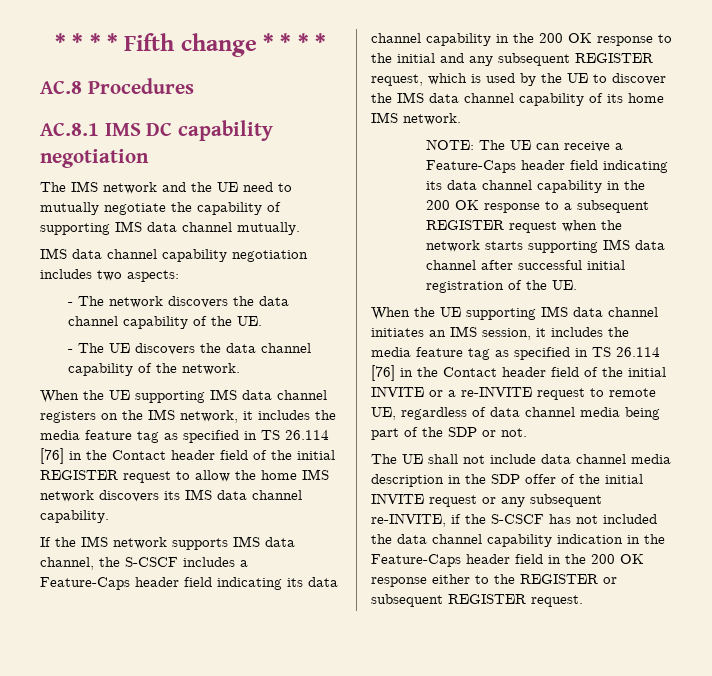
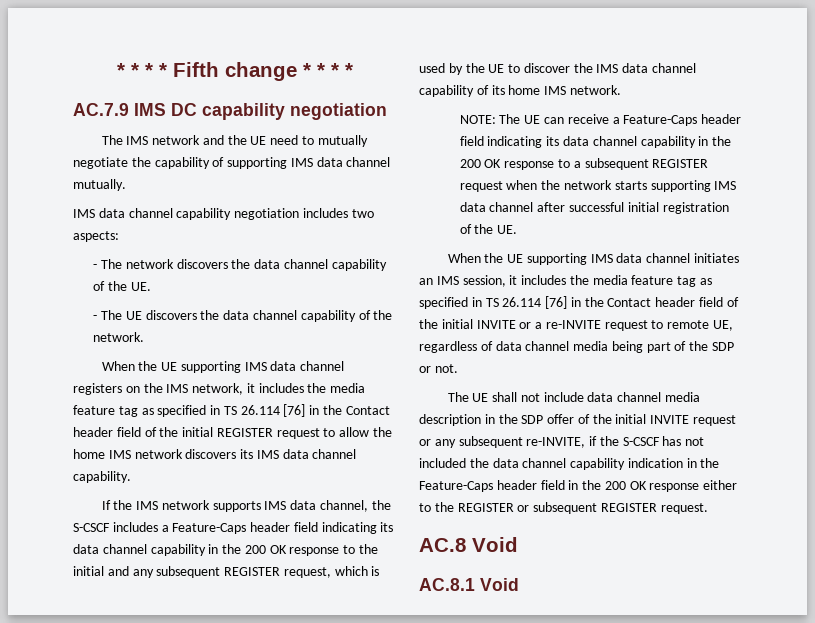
- AC.8 Procedures
- AC.8.1 IMS DC capability negotiation
+ AC.7.9 IMS DC capability negotiation
+ AC.8 Void
+ AC.8.1 Void

